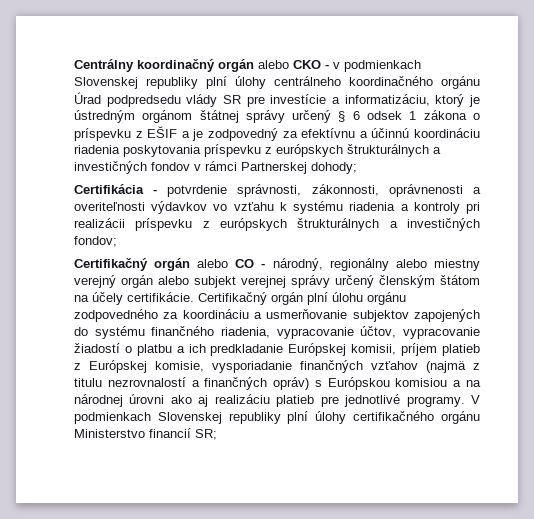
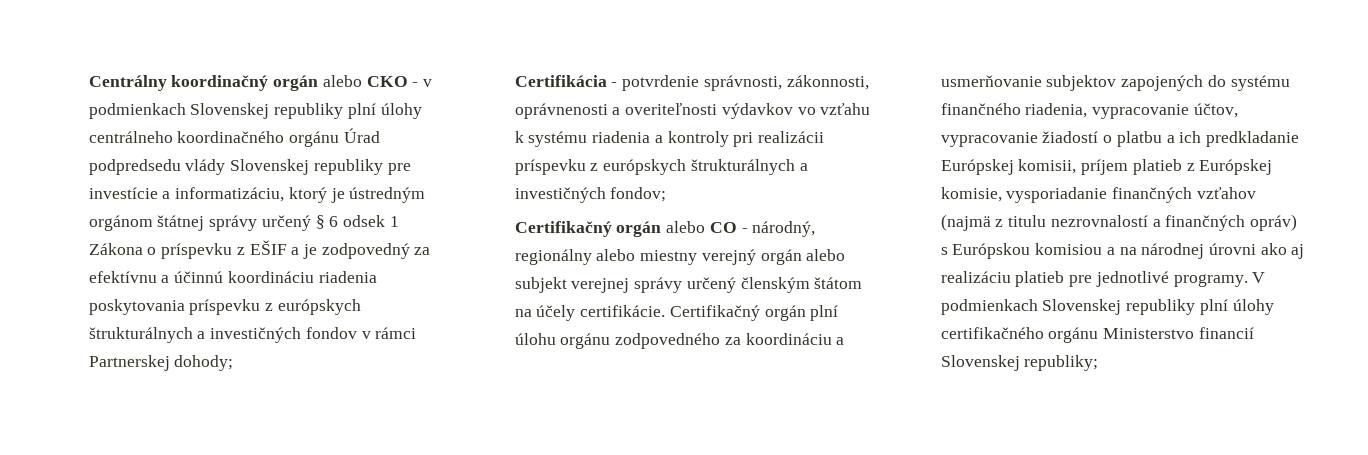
- Centrálny koordinačný orgán alebo CKO - v podmienkach Slovenskej republiky plní úlohy centrálneho koordinačného orgánu Úrad podpredsedu vlády SR pre investície a informatizáciu, ktorý je ústredným orgánom štátnej správy určený § 6 odsek 1 zákona o príspevku z EŠIF a je zodpovedný za efektívnu a účinnú koordináciu riadenia poskytovania príspevku z európskych štrukturálnych a investičných fondov v rámci Partnerskej dohody;
+ Centrálny koordinačný orgán alebo CKO - v podmienkach Slovenskej republiky plní úlohy centrálneho koordinačného orgánu Úrad podpredsedu vlády Slovenskej republiky pre investície a informatizáciu, ktorý je ústredným orgánom štátnej správy určený § 6 odsek 1 Zákona o príspevku z EŠIF a je zodpovedný za efektívnu a účinnú koordináciu riadenia poskytovania príspevku z európskych štrukturálnych a investičných fondov v rámci Partnerskej dohody;
- V podmienkach Slovenskej republiky plní úlohy certifikačného orgánu Ministerstvo financií SR;
+ V podmienkach Slovenskej republiky plní úlohy certifikačného orgánu Ministerstvo financií Slovenskej republiky;

